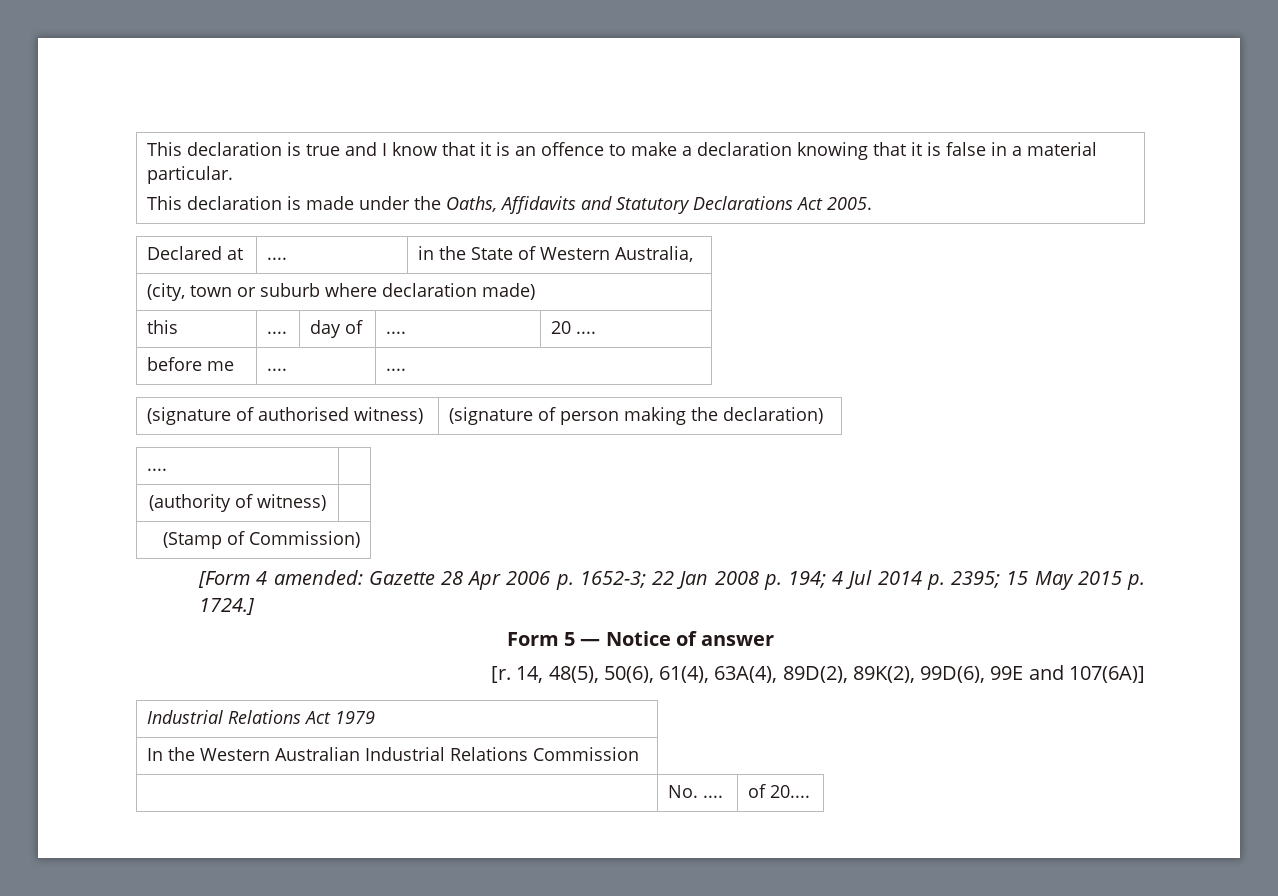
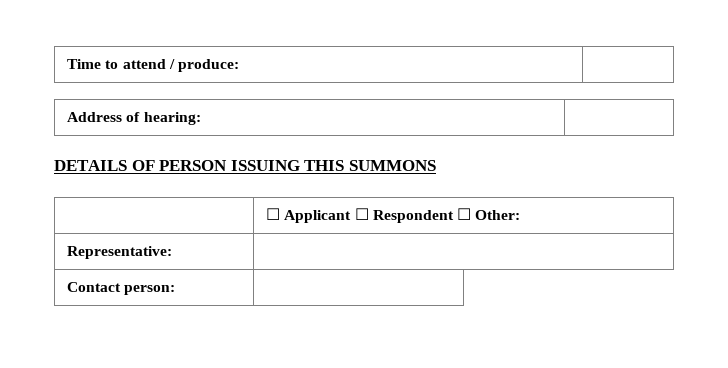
- This declaration is true and I know that it is an offence to make a declaration knowing that it is false in a material particular.
- This declaration is made under the Oaths, Affidavits and Statutory Declarations Act 2005.
- Declared at | .... | in the State of Western Australia,
- (city, town or suburb where declaration made)
- this | .... | day of | .... | 20 ....
- before me | .... | ....
- (signature of authorised witness) | (signature of person making the declaration)
- .... |
- (authority of witness) |
- (Stamp of Commission)
- [Form 4 amended: Gazette 28 Apr 2006 p. 1652-3; 22 Jan 2008 p. 194; 4 Jul 2014 p. 2395; 15 May 2015 p. 1724.]
- Form 5 — Notice of answer
- [r. 14, 48(5), 50(6), 61(4), 63A(4), 89D(2), 89K(2), 99D(6), 99E and 107(6A)]
- Industrial Relations Act 1979
- In the Western Australian Industrial Relations Commission
- | No. .... | of 20....
+ Time to attend / produce: |
+ Address of hearing: |
+ DETAILS OF PERSON ISSUING THIS SUMMONS
+ | ☐ Applicant ☐ Respondent ☐ Other:
+ Representative: |
+ Contact person: |

